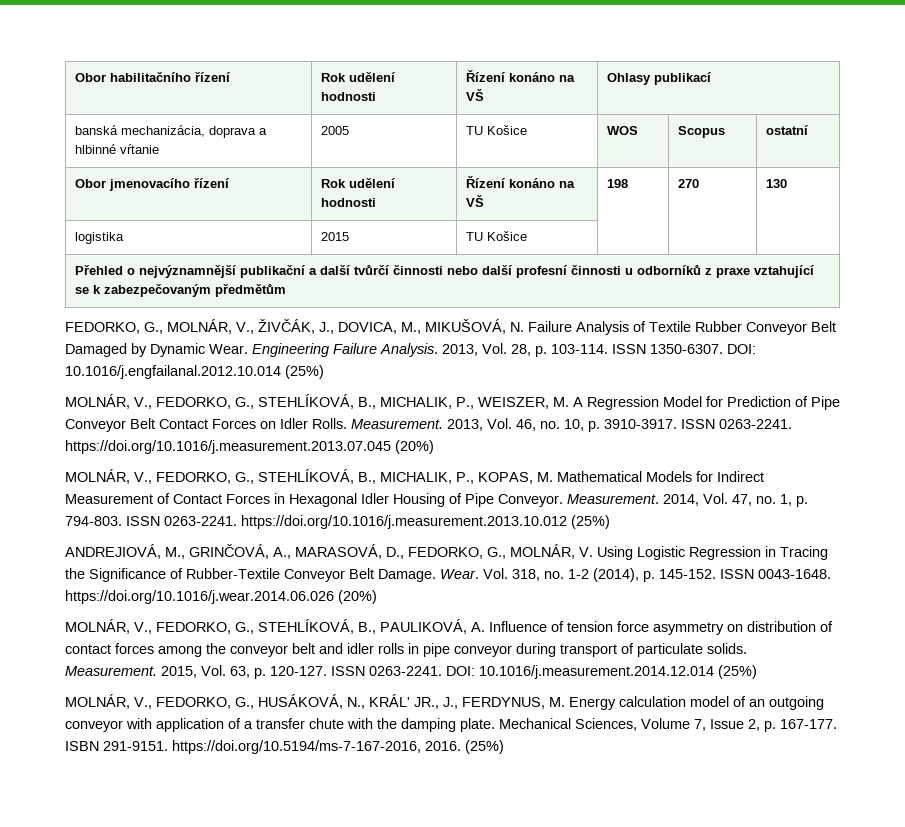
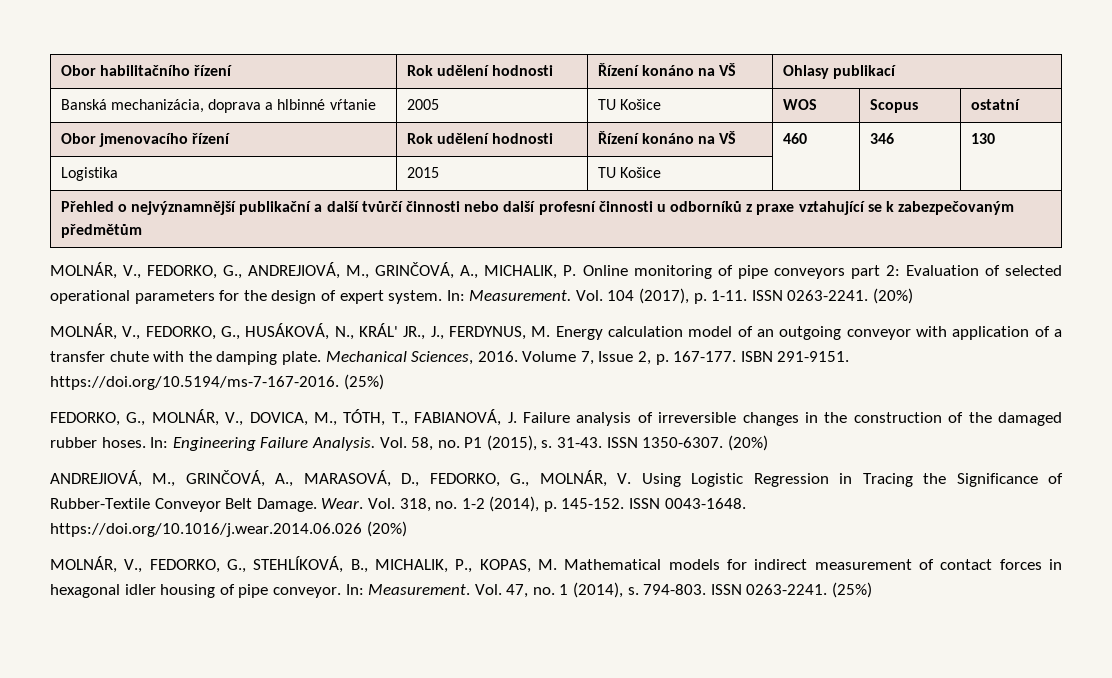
- banská mechanizácia, doprava a hlbinné vŕtanie | 2005 | TU Košice | WOS | Scopus | ostatní
+ Banská mechanizácia, doprava a hlbinné vŕtanie | 2005 | TU Košice | WOS | Scopus | ostatní
- Obor jmenovacího řízení | Rok udělení hodnosti | Řízení konáno na VŠ | 198 | 270 | 130
+ Obor jmenovacího řízení | Rok udělení hodnosti | Řízení konáno na VŠ | 460 | 346 | 130
- logistika | 2015 | TU Košice | | |
+ Logistika | 2015 | TU Košice | | |
- FEDORKO, G., MOLNÁR, V., ŽIVČÁK, J., DOVICA, M., MIKUŠOVÁ, N. Failure Analysis of Textile Rubber Conveyor Belt Damaged by Dynamic Wear. Engineering Failure Analysis. 2013, Vol. 28, p. 103-114. ISSN 1350-6307. DOI: 10.1016/j.engfailanal.2012.10.014 (25%)
- MOLNÁR, V., FEDORKO, G., STEHLÍKOVÁ, B., MICHALIK, P., WEISZER, M. A Regression Model for Prediction of Pipe Conveyor Belt Contact Forces on Idler Rolls. Measurement. 2013, Vol. 46, no. 10, p. 3910-3917. ISSN 0263-2241. https://doi.org/10.1016/j.measurement.2013.07.045 (20%)
- MOLNÁR, V., FEDORKO, G., STEHLÍKOVÁ, B., MICHALIK, P., KOPAS, M. Mathematical Models for Indirect Measurement of Contact Forces in Hexagonal Idler Housing of Pipe Conveyor. Measurement. 2014, Vol. 47, no. 1, p. 794-803. ISSN 0263-2241. https://doi.org/10.1016/j.measurement.2013.10.012 (25%)
+ MOLNÁR, V., FEDORKO, G., ANDREJIOVÁ, M., GRINČOVÁ, A., MICHALIK, P. Online monitoring of pipe conveyors part 2: Evaluation of selected operational parameters for the design of expert system. In: Measurement. Vol. 104 (2017), p. 1-11. ISSN 0263-2241. (20%)
+ MOLNÁR, V., FEDORKO, G., HUSÁKOVÁ, N., KRÁL' JR., J., FERDYNUS, M. Energy calculation model of an outgoing conveyor with application of a transfer chute with the damping plate. Mechanical Sciences, 2016. Volume 7, Issue 2, p. 167-177. ISBN 291-9151. https://doi.org/10.5194/ms-7-167-2016. (25%)
+ FEDORKO, G., MOLNÁR, V., DOVICA, M., TÓTH, T., FABIANOVÁ, J. Failure analysis of irreversible changes in the construction of the damaged rubber hoses. In: Engineering Failure Analysis. Vol. 58, no. P1 (2015), s. 31-43. ISSN 1350-6307. (20%)
- MOLNÁR, V., FEDORKO, G., STEHLÍKOVÁ, B., PAULIKOVÁ, A. Influence of tension force asymmetry on distribution of contact forces among the conveyor belt and idler rolls in pipe conveyor during transport of particulate solids. Measurement. 2015, Vol. 63, p. 120-127. ISSN 0263-2241. DOI: 10.1016/j.measurement.2014.12.014 (25%)
- MOLNÁR, V., FEDORKO, G., HUSÁKOVÁ, N., KRÁL' JR., J., FERDYNUS, M. Energy calculation model of an outgoing conveyor with application of a transfer chute with the damping plate. Mechanical Sciences, Volume 7, Issue 2, p. 167-177. ISBN 291-9151. https://doi.org/10.5194/ms-7-167-2016, 2016.
+ MOLNÁR, V., FEDORKO, G., STEHLÍKOVÁ, B., MICHALIK, P., KOPAS, M. Mathematical models for indirect measurement of contact forces in hexagonal idler housing of pipe conveyor. In: Measurement. Vol. 47, no. 1 (2014), s. 794-803. ISSN 0263-2241.

